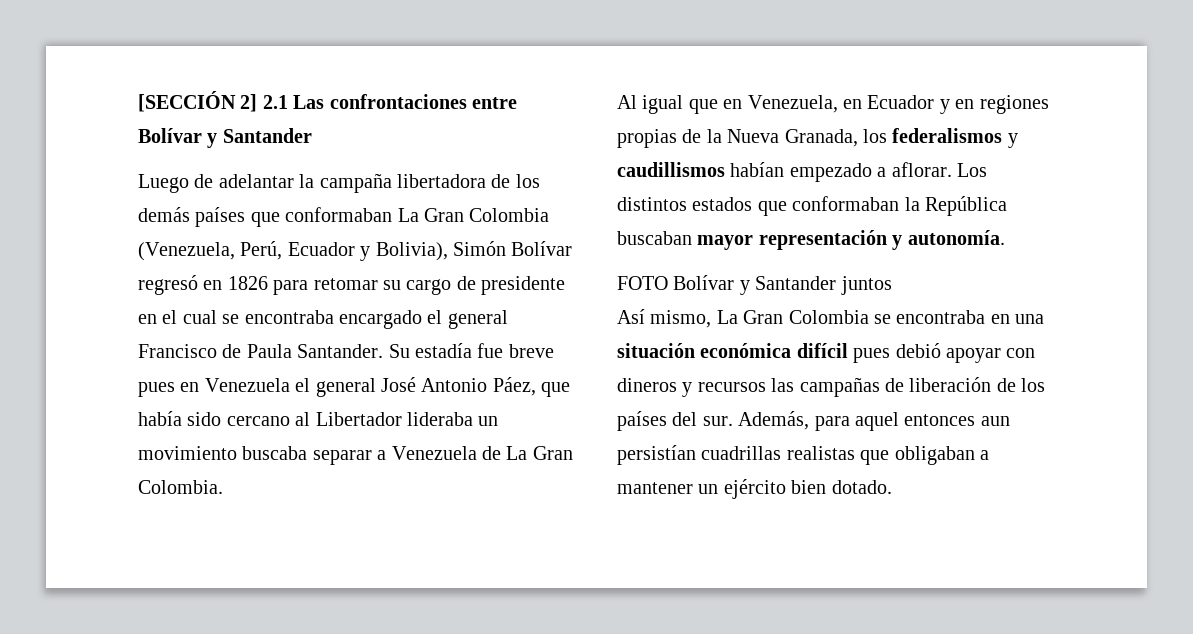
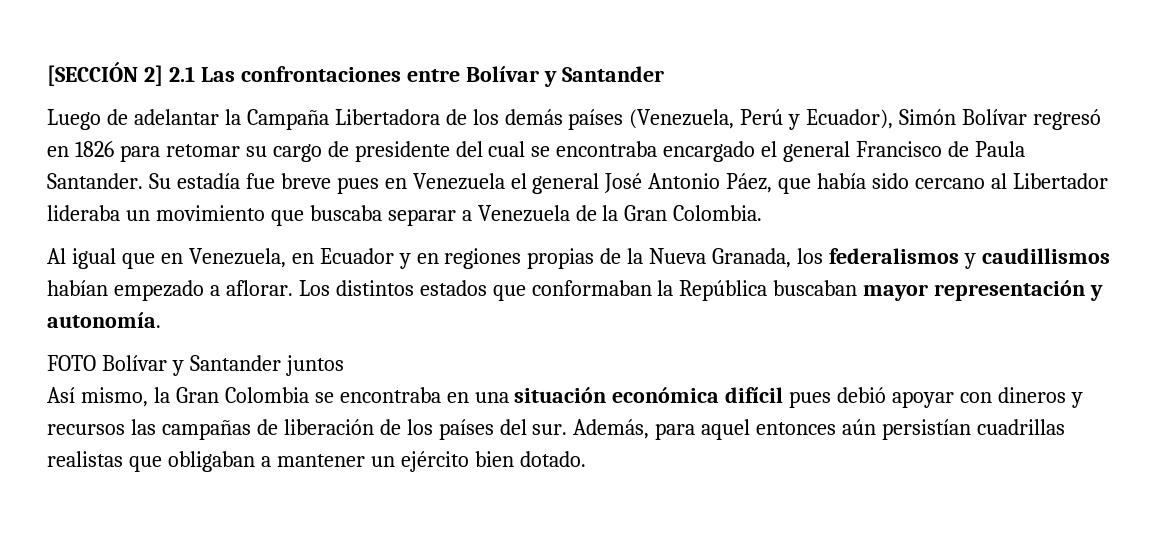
- Luego de adelantar la campaña libertadora de los demás países que conformaban La Gran Colombia (Venezuela, Perú, Ecuador y Bolivia), Simón Bolívar regresó en 1826 para retomar su cargo de presidente en el cual se encontraba encargado el general Francisco de Paula Santander.
+ Luego de adelantar la Campaña Libertadora de los demás países (Venezuela, Perú y Ecuador), Simón Bolívar regresó en 1826 para retomar su cargo de presidente del cual se encontraba encargado el general Francisco de Paula Santander.
- Su estadía fue breve pues en Venezuela el general José Antonio Páez, que había sido cercano al Libertador lideraba un movimiento buscaba separar a Venezuela de La Gran Colombia.
+ Su estadía fue breve pues en Venezuela el general José Antonio Páez, que había sido cercano al Libertador lideraba un movimiento que buscaba separar a Venezuela de la Gran Colombia.
- Así mismo, La Gran Colombia se encontraba en una situación económica difícil pues debió apoyar con dineros y recursos las campañas de liberación de los países del sur.
+ Así mismo, la Gran Colombia se encontraba en una situación económica difícil pues debió apoyar con dineros y recursos las campañas de liberación de los países del sur.
- Además, para aquel entonces aun persistían cuadrillas realistas que obligaban a mantener un ejército bien dotado.
+ Además, para aquel entonces aún persistían cuadrillas realistas que obligaban a mantener un ejército bien dotado.

